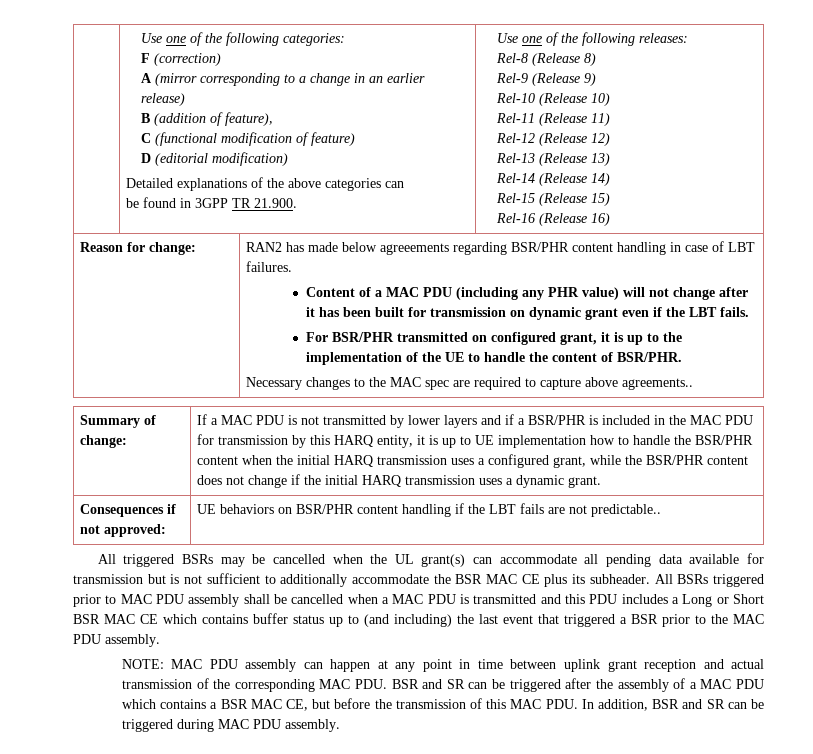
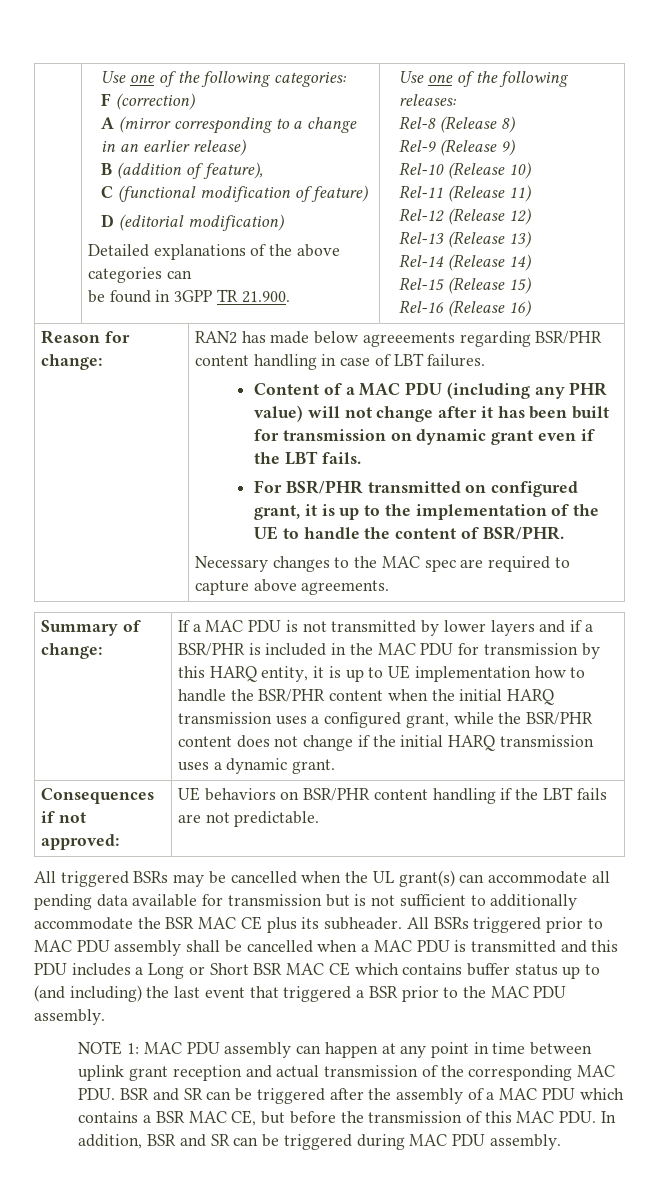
- Necessary changes to the MAC spec are required to capture above agreements..
+ Necessary changes to the MAC spec are required to capture above agreements.
- Consequences if not approved: | UE behaviors on BSR/PHR content handling if the LBT fails are not predictable..
+ Consequences if not approved: | UE behaviors on BSR/PHR content handling if the LBT fails are not predictable.
- NOTE:
+ NOTE 1:

